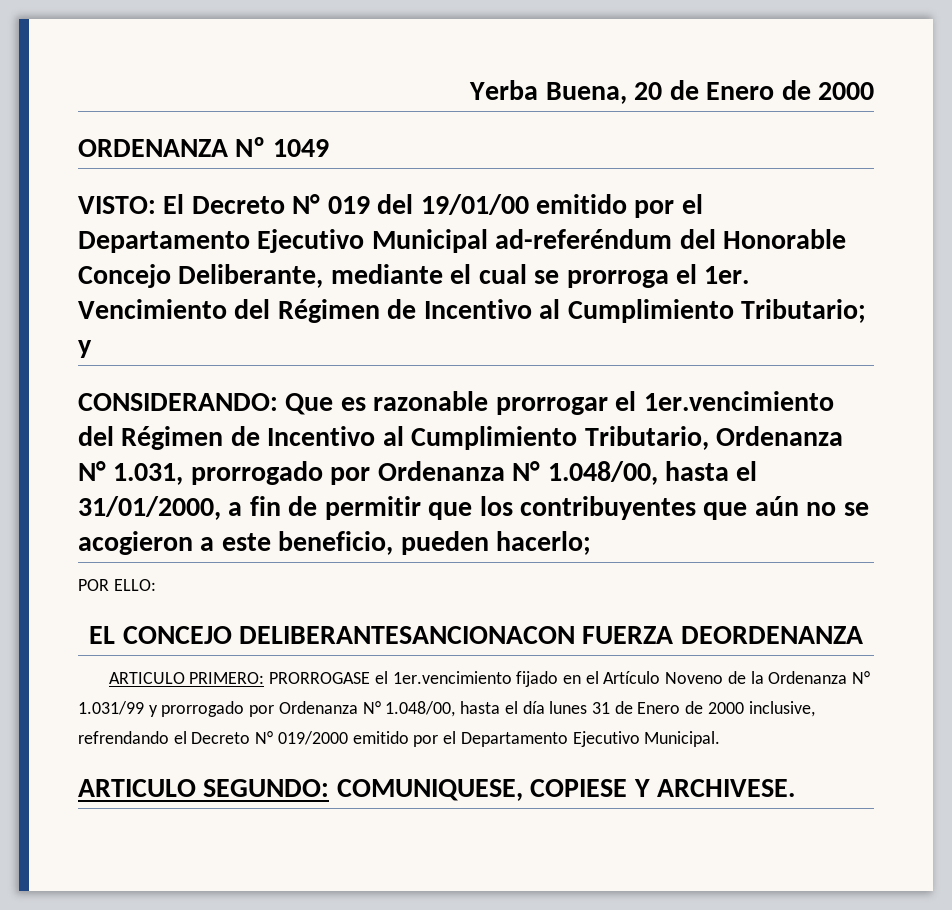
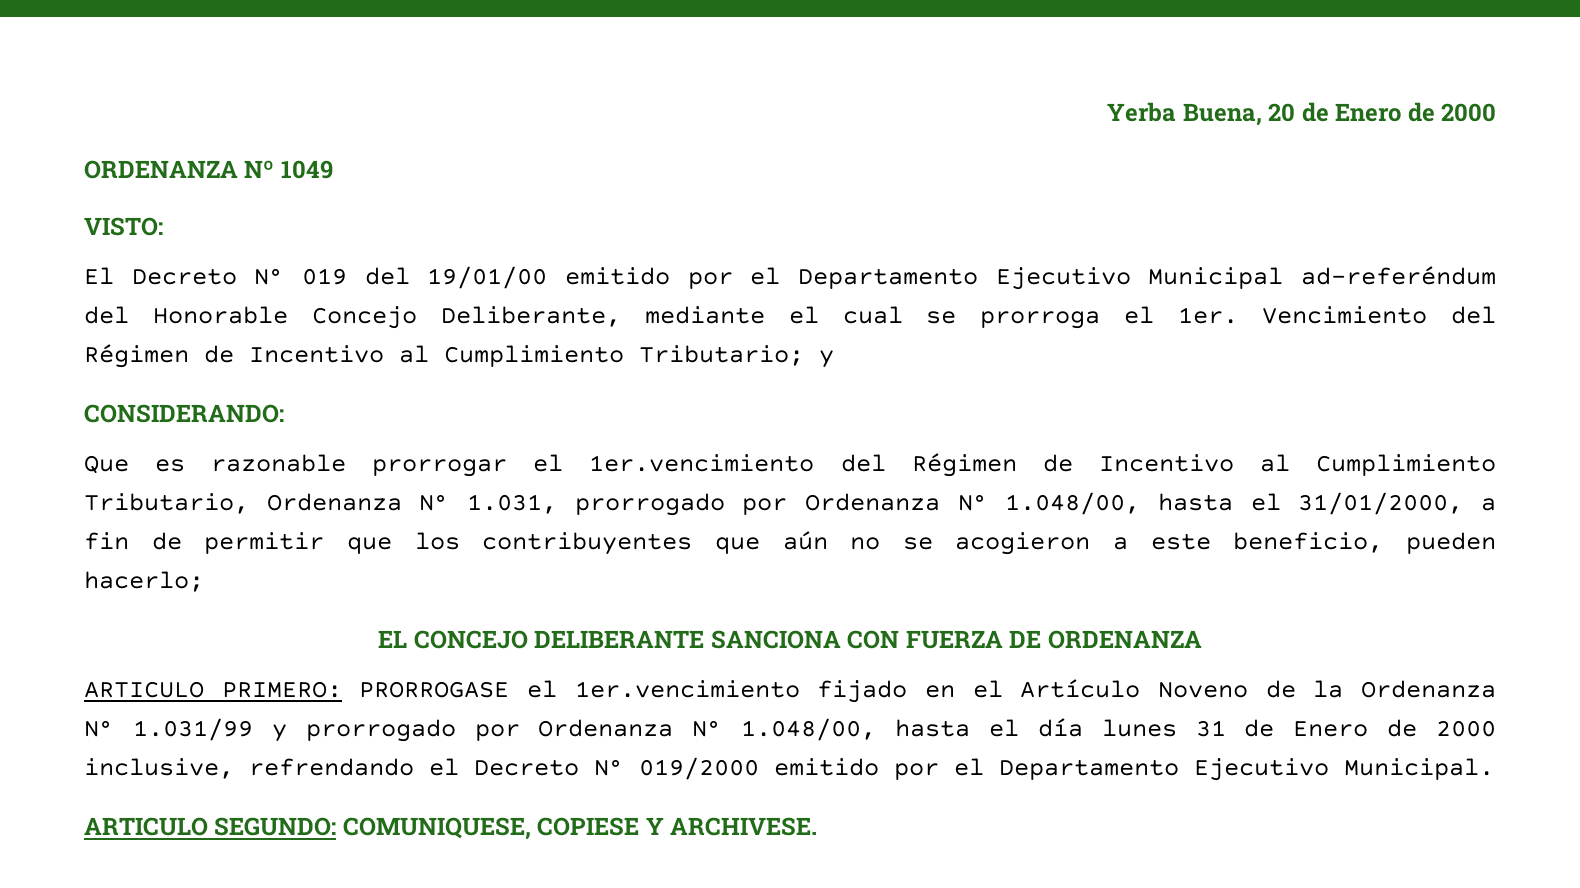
- VISTO: El Decreto N° 019 del 19/01/00 emitido por el Departamento Ejecutivo Municipal ad-referéndum del Honorable Concejo Deliberante, mediante el cual se prorroga el 1er.
+ VISTO:
+ El Decreto N° 019 del 19/01/00 emitido por el Departamento Ejecutivo Municipal ad-referéndum del Honorable Concejo Deliberante, mediante el cual se prorroga el 1er.
- CONSIDERANDO: Que es razonable prorrogar el 1er.vencimiento del Régimen de Incentivo al Cumplimiento Tributario, Ordenanza N° 1.031, prorrogado por Ordenanza N° 1.048/00, hasta el 31/01/2000, a fin de permitir que los contribuyentes que aún no se acogieron a este beneficio, pueden hacerlo;
+ CONSIDERANDO:
+ Que es razonable prorrogar el 1er.vencimiento del Régimen de Incentivo al Cumplimiento Tributario, Ordenanza N° 1.031, prorrogado por Ordenanza N° 1.048/00, hasta el 31/01/2000, a fin de permitir que los contribuyentes que aún no se acogieron a este beneficio, pueden hacerlo;
- POR ELLO:
- EL CONCEJO DELIBERANTESANCIONACON FUERZA DEORDENANZA
+ EL CONCEJO DELIBERANTE SANCIONA CON FUERZA DE ORDENANZA

